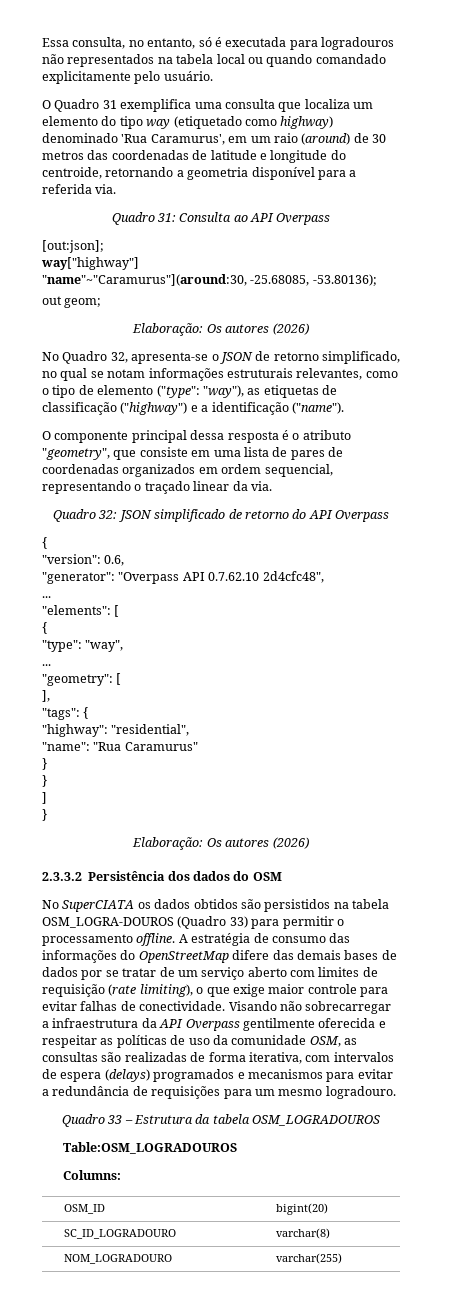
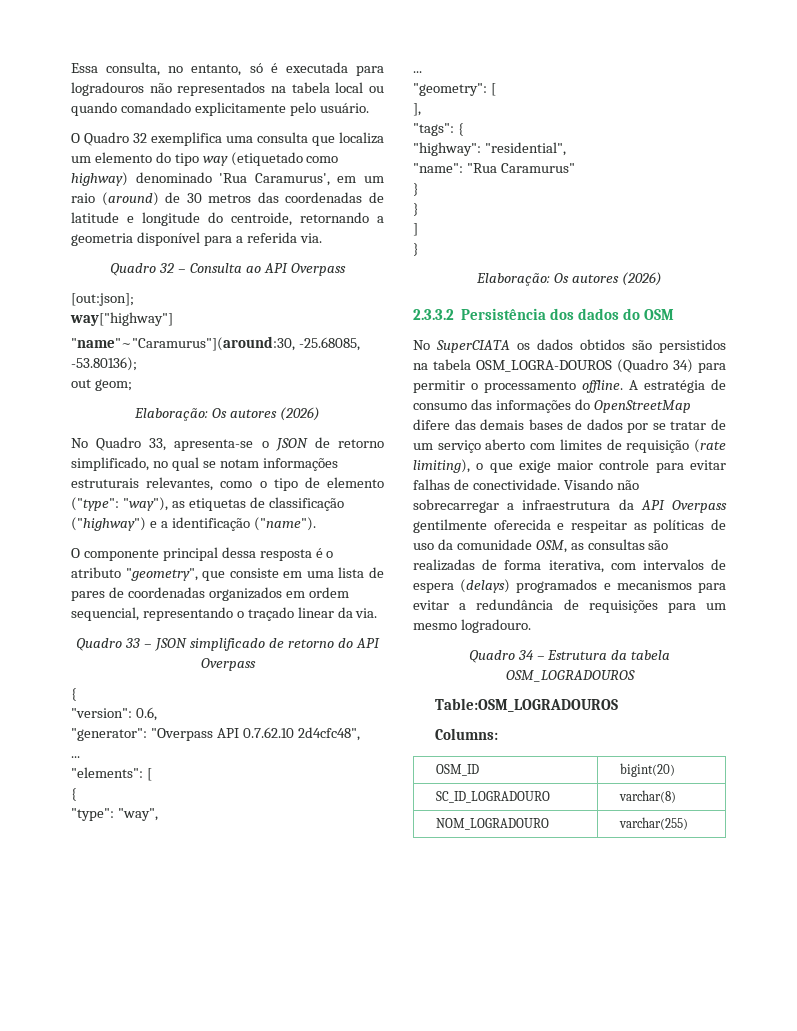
- O Quadro 31 exemplifica uma consulta que localiza um elemento do tipo way (etiquetado como highway) denominado 'Rua Caramurus', em um raio (around) de 30 metros das coordenadas de latitude e longitude do centroide, retornando a geometria disponível para a referida via.
+ O Quadro 32 exemplifica uma consulta que localiza um elemento do tipo way (etiquetado como highway) denominado 'Rua Caramurus', em um raio (around) de 30 metros das coordenadas de latitude e longitude do centroide, retornando a geometria disponível para a referida via.
- Quadro 31: Consulta ao API Overpass
+ Quadro 32 – Consulta ao API Overpass
- No Quadro 32, apresenta-se o JSON de retorno simplificado, no qual se notam informações estruturais relevantes, como o tipo de elemento ("type": "way"), as etiquetas de classificação ("highway") e a identificação ("name").
+ No Quadro 33, apresenta-se o JSON de retorno simplificado, no qual se notam informações estruturais relevantes, como o tipo de elemento ("type": "way"), as etiquetas de classificação ("highway") e a identificação ("name").
- Quadro 32: JSON simplificado de retorno do API Overpass
+ Quadro 33 – JSON simplificado de retorno do API Overpass
- No SuperCIATA os dados obtidos são persistidos na tabela OSM_LOGRA-DOUROS (Quadro 33) para permitir o processamento offline.
+ No SuperCIATA os dados obtidos são persistidos na tabela OSM_LOGRA-DOUROS (Quadro 34) para permitir o processamento offline.
- Quadro 33 – Estrutura da tabela OSM_LOGRADOUROS
+ Quadro 34 – Estrutura da tabela OSM_LOGRADOUROS

